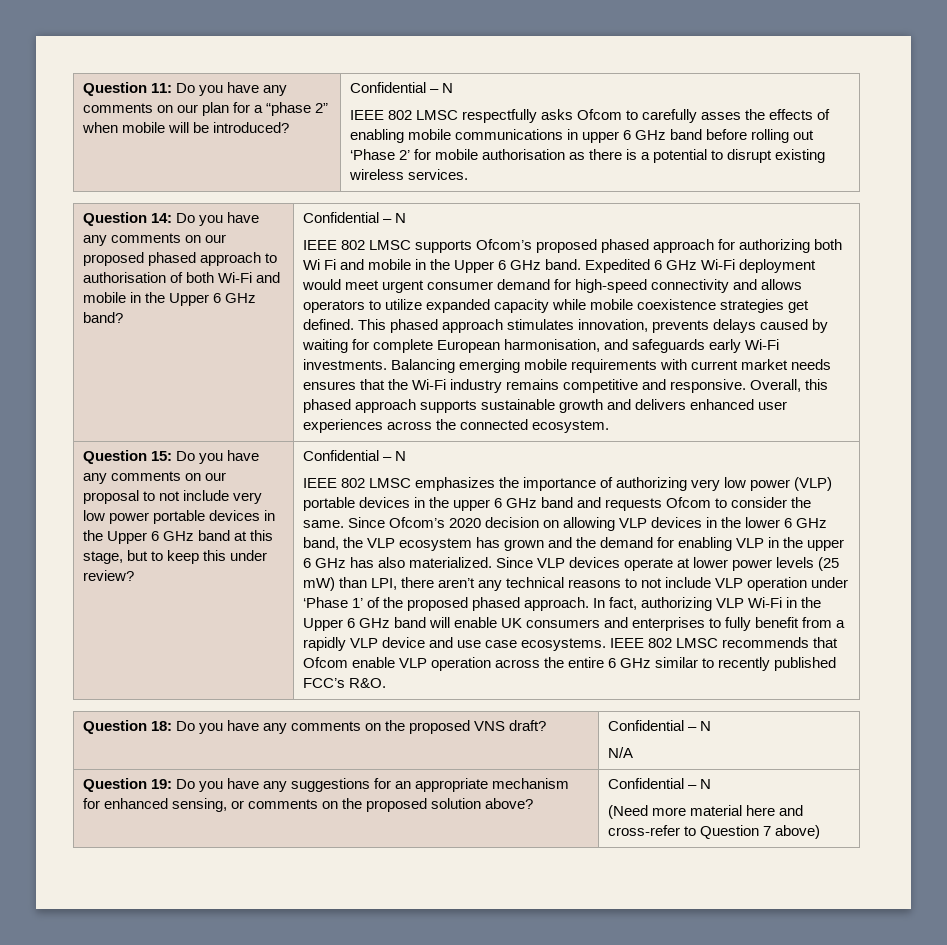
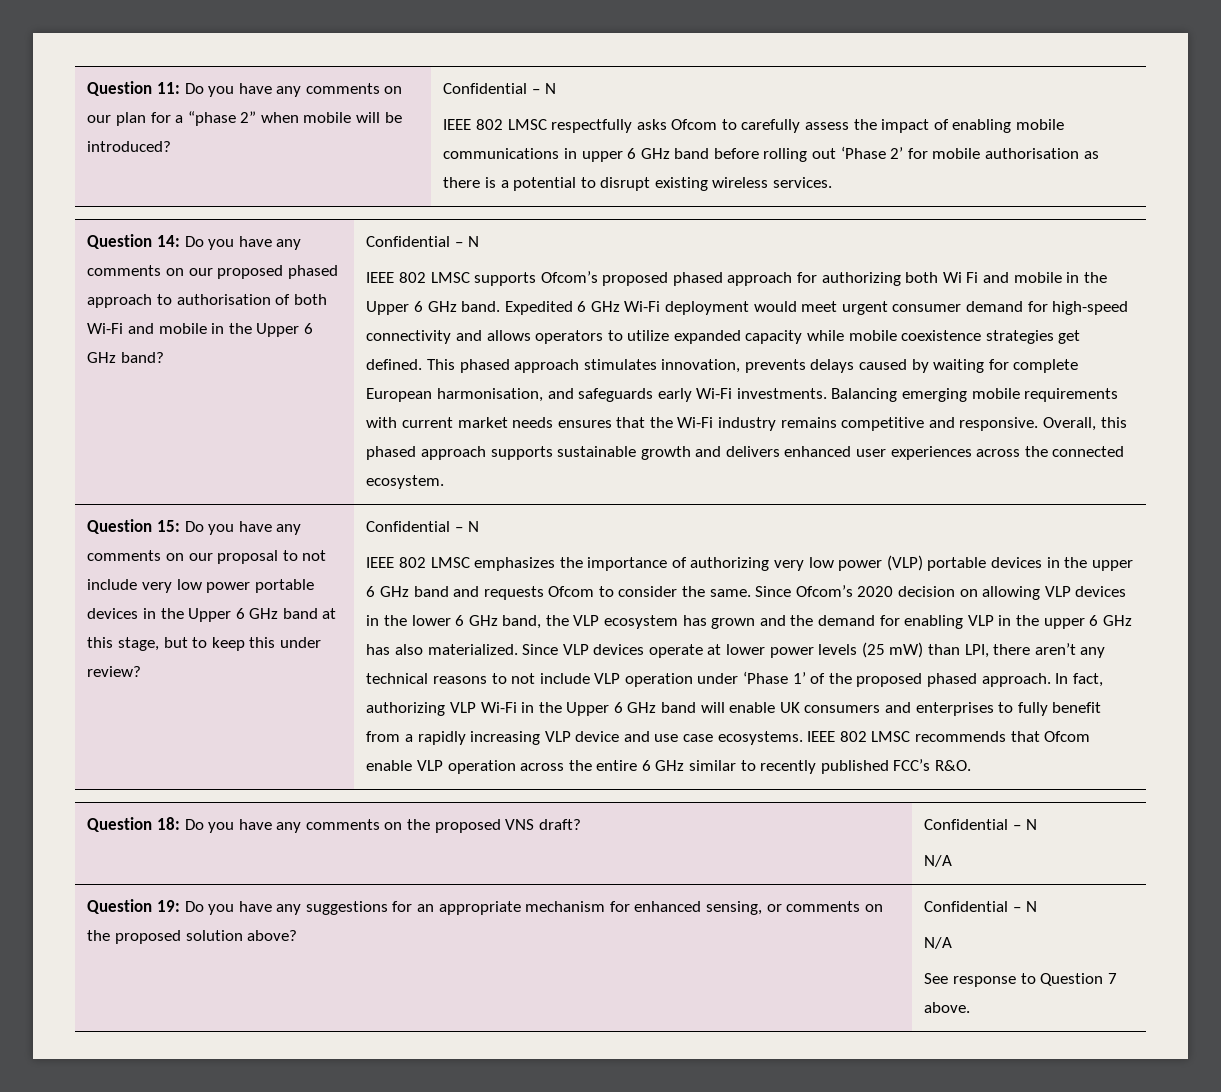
- IEEE 802 LMSC respectfully asks Ofcom to carefully asses the effects of enabling mobile communications in upper 6 GHz band before rolling out ‘Phase 2’ for mobile authorisation as there is a potential to disrupt existing wireless services.
+ IEEE 802 LMSC respectfully asks Ofcom to carefully assess the impact of enabling mobile communications in upper 6 GHz band before rolling out ‘Phase 2’ for mobile authorisation as there is a potential to disrupt existing wireless services.
- In fact, authorizing VLP Wi-Fi in the Upper 6 GHz band will enable UK consumers and enterprises to fully benefit from a rapidly VLP device and use case ecosystems.
+ In fact, authorizing VLP Wi-Fi in the Upper 6 GHz band will enable UK consumers and enterprises to fully benefit from a rapidly increasing VLP device and use case ecosystems.
  Question 19: Do you have any suggestions for an appropriate mechanism for enhanced sensing, or comments on the proposed solution above? | Confidential – N
- (Need more material here and cross-refer to Question 7 above)
+ N/A
+ See response to Question 7 above.

